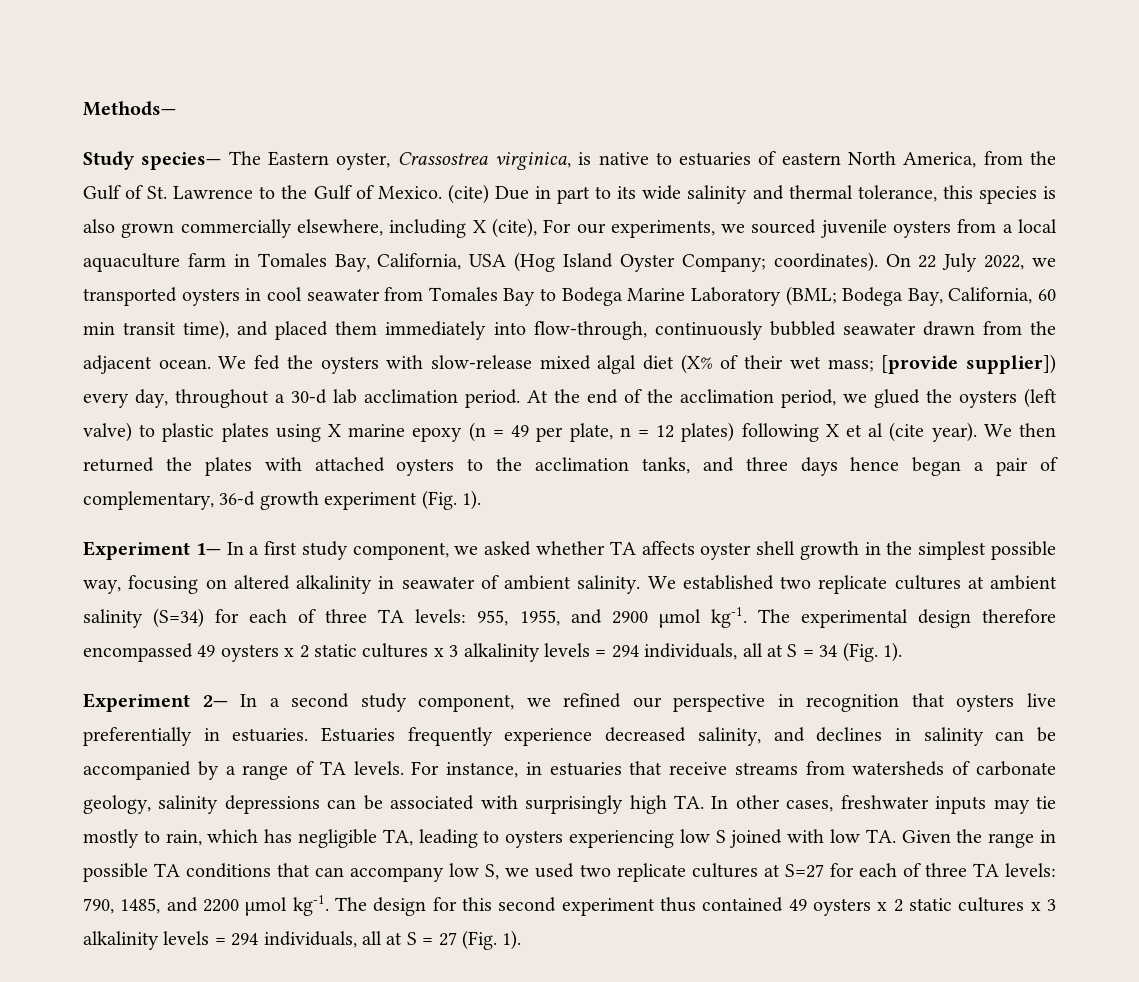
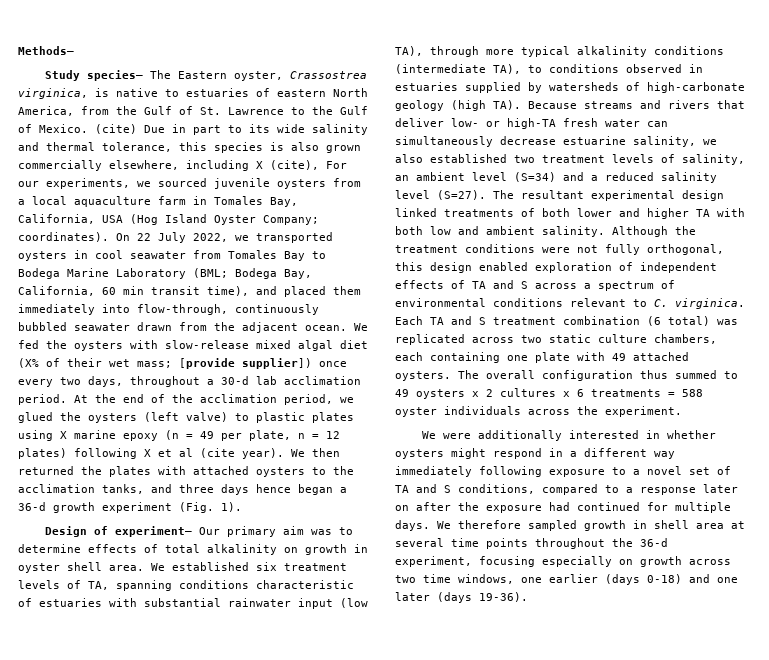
- We fed the oysters with slow-release mixed algal diet (X% of their wet mass; [provide supplier]) every day, throughout a 30-d lab acclimation period.
+ We fed the oysters with slow-release mixed algal diet (X% of their wet mass; [provide supplier]) once every two days, throughout a 30-d lab acclimation period.
- We then returned the plates with attached oysters to the acclimation tanks, and three days hence began a pair of complementary, 36-d growth experiment (Fig. 1).
+ We then returned the plates with attached oysters to the acclimation tanks, and three days hence began a 36-d growth experiment (Fig. 1).
- Experiment 1— In a first study component, we asked whether TA affects oyster shell growth in the simplest possible way, focusing on altered alkalinity in seawater of ambient salinity. We established two replicate cultures at ambient salinity (S=34) for each of three TA levels: 955, 1955, and 2900 µmol kg-1. The experimental design therefore encompassed 49 oysters x 2 static cultures x 3 alkalinity levels = 294 individuals, all at S = 34 (Fig. 1).
- Experiment 2— In a second study component, we refined our perspective in recognition that oysters live preferentially in estuaries. Estuaries frequently experience decreased salinity, and declines in salinity can be accompanied by a range of TA levels. For instance, in estuaries that receive streams from watersheds of carbonate geology, salinity depressions can be associated with surprisingly high TA. In other cases, freshwater inputs may tie mostly to rain, which has negligible TA, leading to oysters experiencing low S joined with low TA. Given the range in possible TA conditions that can accompany low S, we used two replicate cultures at S=27 for each of three TA levels: 790, 1485, and 2200 µmol kg-1. The design for this second experiment thus contained 49 oysters x 2 static cultures x 3 alkalinity levels = 294 individuals, all at S = 27 (Fig. 1).
+ Design of experiment— Our primary aim was to determine effects of total alkalinity on growth in oyster shell area. We established six treatment levels of TA, spanning conditions characteristic of estuaries with substantial rainwater input (low TA), through more typical alkalinity conditions (intermediate TA), to conditions observed in estuaries supplied by watersheds of high-carbonate geology (high TA). Because streams and rivers that deliver low- or high-TA fresh water can simultaneously decrease estuarine salinity, we also established two treatment levels of salinity, an ambient level (S=34) and a reduced salinity level (S=27). The resultant experimental design linked treatments of both lower and higher TA with both low and ambient salinity. Although the treatment conditions were not fully orthogonal, this design enabled exploration of independent effects of TA and S across a spectrum of environmental conditions relevant to C. virginica. Each TA and S treatment combination (6 total) was replicated across two static culture chambers, each containing one plate with 49 attached oysters. The overall configuration thus summed to 49 oysters x 2 cultures x 6 treatments = 588 oyster individuals across the experiment.
+ We were additionally interested in whether oysters might respond in a different way immediately following exposure to a novel set of TA and S conditions, compared to a response later on after the exposure had continued for multiple days. We therefore sampled growth in shell area at several time points throughout the 36-d experiment, focusing especially on growth across two time windows, one earlier (days 0-18) and one later (days 19-36).

